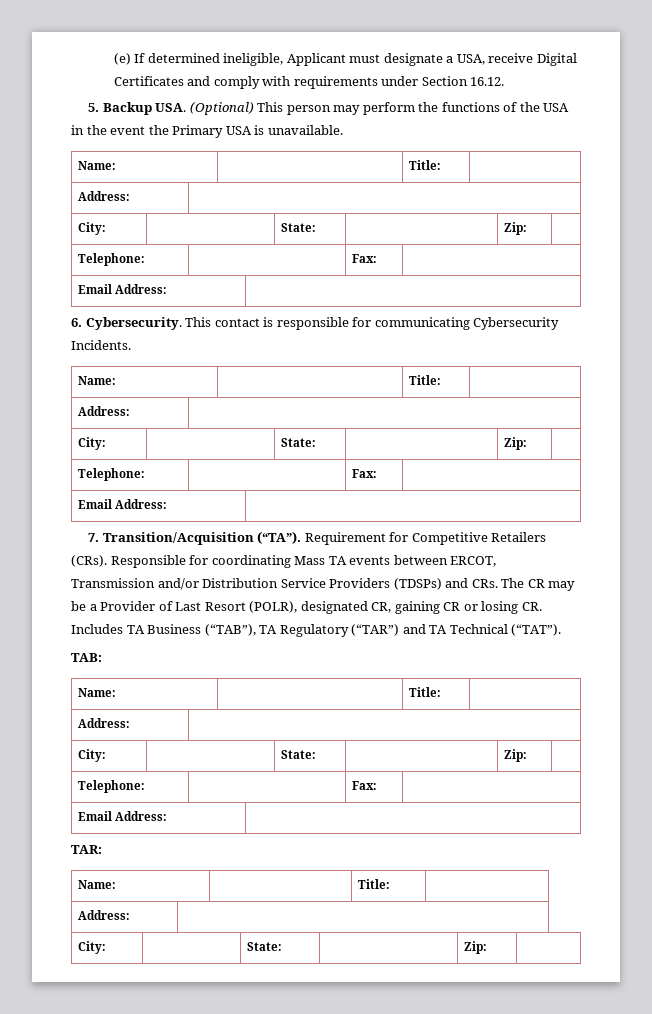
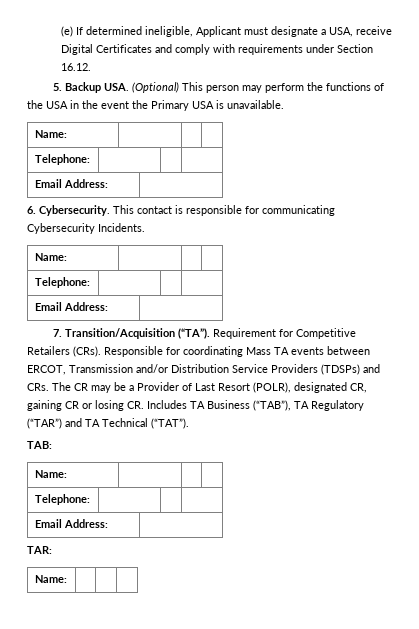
  5. Backup USA. (Optional) This person may perform the functions of the USA in the event the Primary USA is unavailable.
- Name: | | Title: |
- Address: |
- City: | | State: | | Zip: |
- Telephone: | | Fax: |
+ Name: | | |
+ Telephone: | | |
  This contact is responsible for communicating Cybersecurity Incidents.
- Name: | | Title: |
- Address: |
- City: | | State: | | Zip: |
- Telephone: | | Fax: |
+ Name: | | |
+ Telephone: | | |
  TAB:
- Name: | | Title: |
- Address: |
- City: | | State: | | Zip: |
- Telephone: | | Fax: |
+ Name: | | |
+ Telephone: | | |
  TAR:
- Name: | | Title: |
- Address: |
- City: | | State: | | Zip: |
+ Name: | | |

